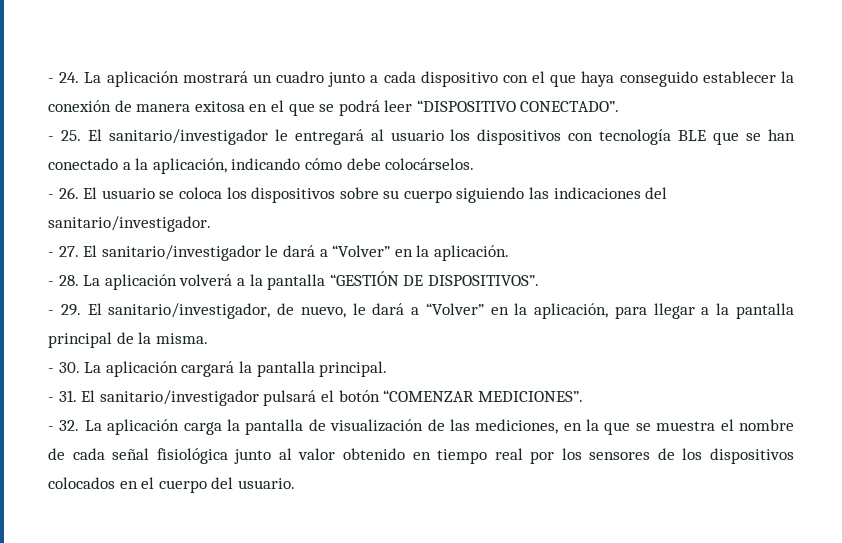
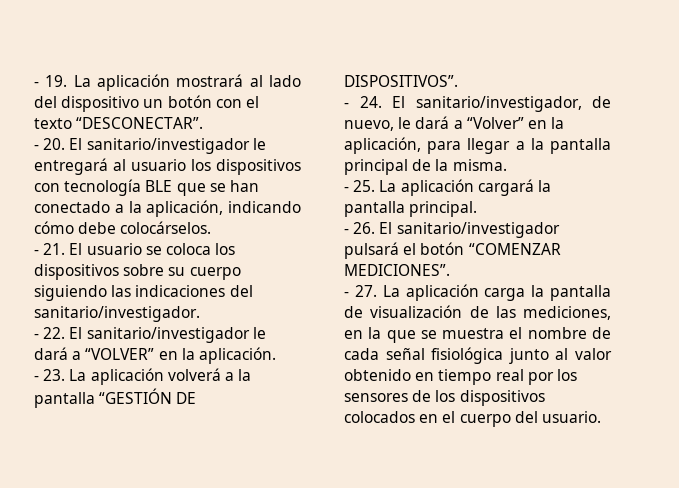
- - 24. La aplicación mostrará un cuadro junto a cada dispositivo con el que haya conseguido establecer la conexión de manera exitosa en el que se podrá leer “DISPOSITIVO CONECTADO”.
- - 25. El sanitario/investigador le entregará al usuario los dispositivos con tecnología BLE que se han conectado a la aplicación, indicando cómo debe colocárselos.
+ - 19. La aplicación mostrará al lado del dispositivo un botón con el texto “DESCONECTAR”.
+ - 20. El sanitario/investigador le entregará al usuario los dispositivos con tecnología BLE que se han conectado a la aplicación, indicando cómo debe colocárselos.
- - 26. El usuario se coloca los dispositivos sobre su cuerpo siguiendo las indicaciones del sanitario/investigador.
+ - 21. El usuario se coloca los dispositivos sobre su cuerpo siguiendo las indicaciones del sanitario/investigador.
- - 27. El sanitario/investigador le dará a “Volver” en la aplicación.
+ - 22. El sanitario/investigador le dará a “VOLVER” en la aplicación.
- - 28. La aplicación volverá a la pantalla “GESTIÓN DE DISPOSITIVOS”.
+ - 23. La aplicación volverá a la pantalla “GESTIÓN DE DISPOSITIVOS”.
- - 29. El sanitario/investigador, de nuevo, le dará a “Volver” en la aplicación, para llegar a la pantalla principal de la misma.
+ - 24. El sanitario/investigador, de nuevo, le dará a “Volver” en la aplicación, para llegar a la pantalla principal de la misma.
- - 30. La aplicación cargará la pantalla principal.
+ - 25. La aplicación cargará la pantalla principal.
- - 31. El sanitario/investigador pulsará el botón “COMENZAR MEDICIONES”.
+ - 26. El sanitario/investigador pulsará el botón “COMENZAR MEDICIONES”.
- - 32. La aplicación carga la pantalla de visualización de las mediciones, en la que se muestra el nombre de cada señal fisiológica junto al valor obtenido en tiempo real por los sensores de los dispositivos colocados en el cuerpo del usuario.
+ - 27. La aplicación carga la pantalla de visualización de las mediciones, en la que se muestra el nombre de cada señal fisiológica junto al valor obtenido en tiempo real por los sensores de los dispositivos colocados en el cuerpo del usuario.

